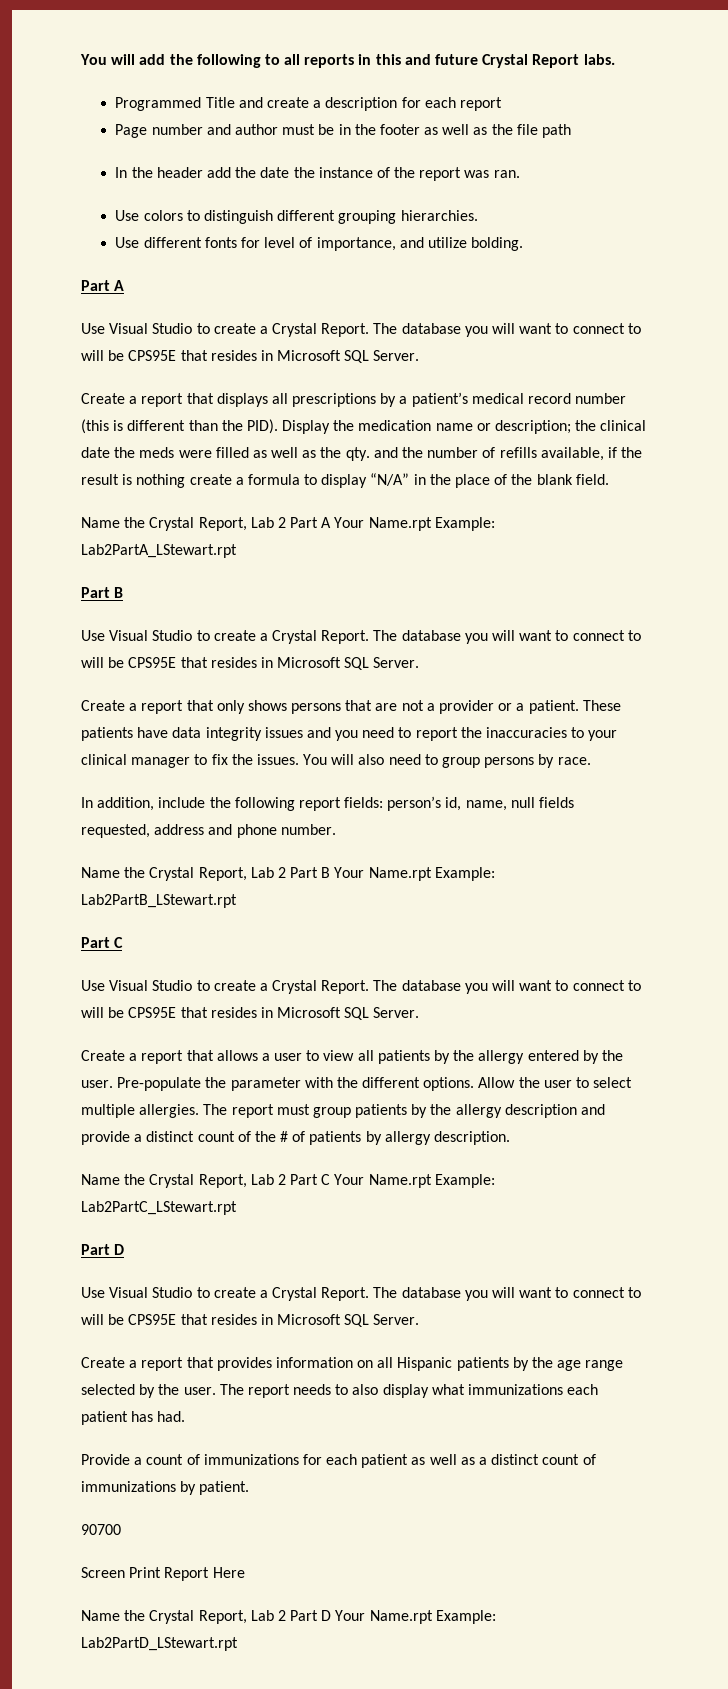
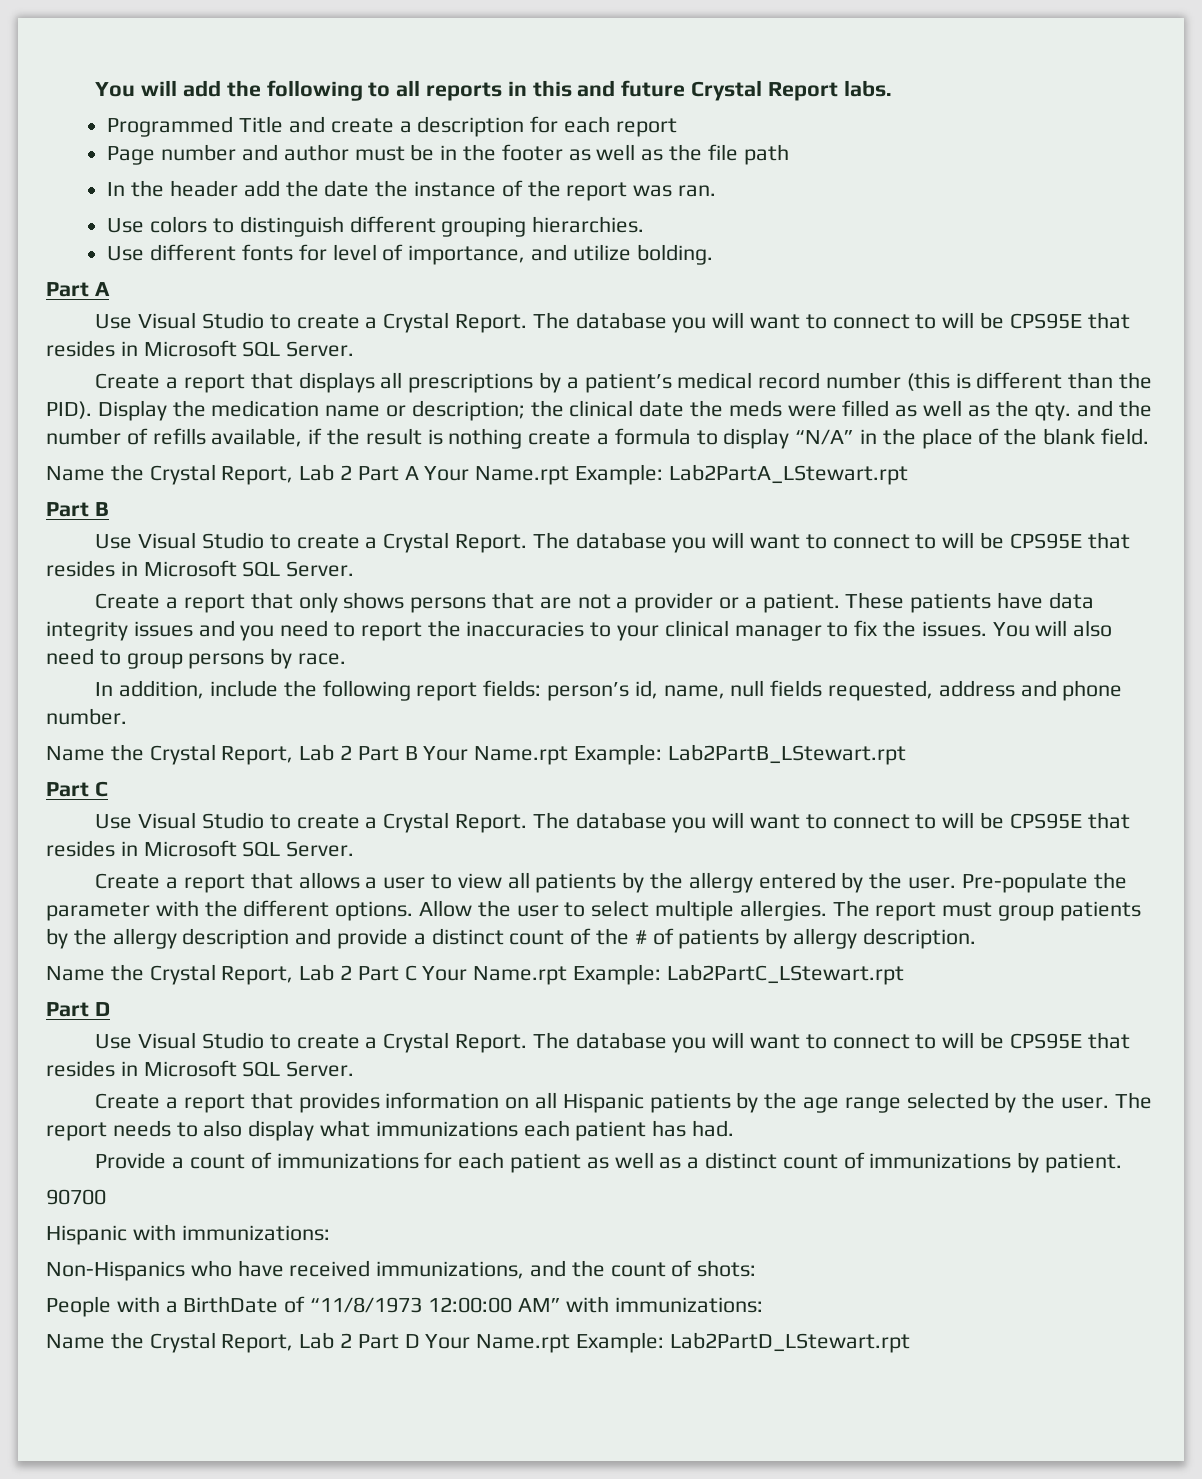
- Screen Print Report Here
+ Hispanic with immunizations:
+ Non-Hispanics who have received immunizations, and the count of shots:
+ People with a BirthDate of “11/8/1973 12:00:00 AM” with immunizations:

